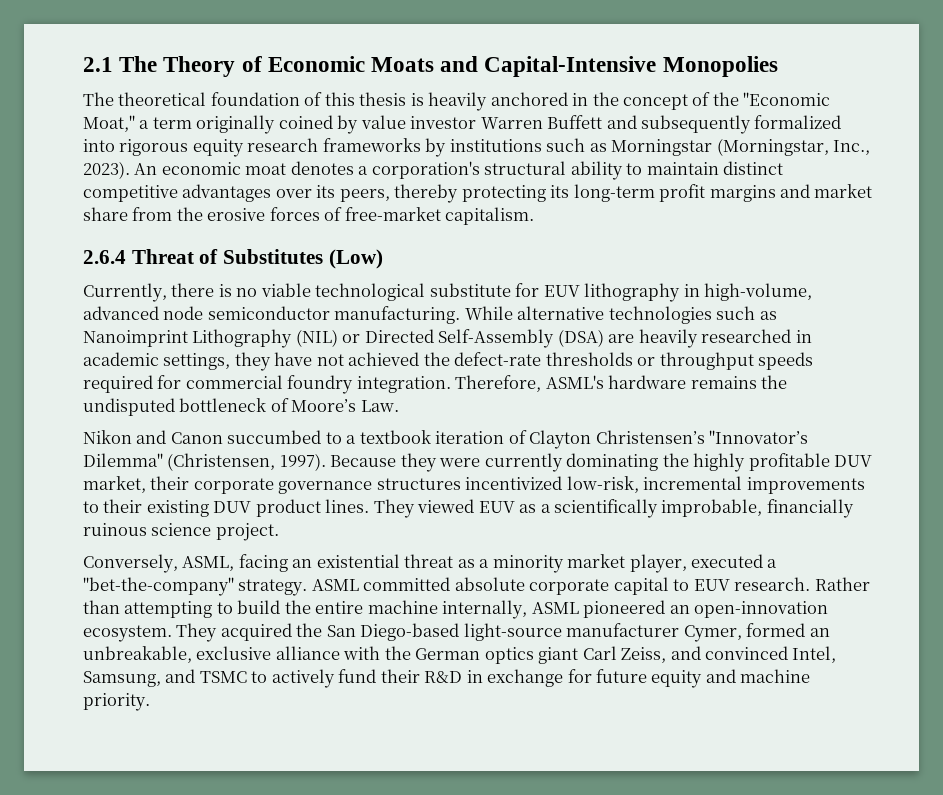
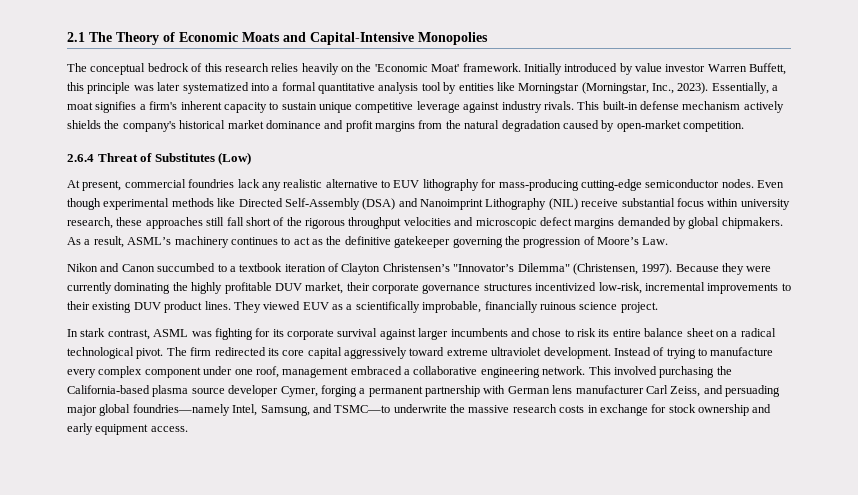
- The theoretical foundation of this thesis is heavily anchored in the concept of the "Economic Moat," a term originally coined by value investor Warren Buffett and subsequently formalized into rigorous equity research frameworks by institutions such as Morningstar (Morningstar, Inc., 2023). An economic moat denotes a corporation's structural ability to maintain distinct competitive advantages over its peers, thereby protecting its long-term profit margins and market share from the erosive forces of free-market capitalism.
+ The conceptual bedrock of this research relies heavily on the 'Economic Moat' framework. Initially introduced by value investor Warren Buffett, this principle was later systematized into a formal quantitative analysis tool by entities like Morningstar (Morningstar, Inc., 2023). Essentially, a moat signifies a firm's inherent capacity to sustain unique competitive leverage against industry rivals. This built-in defense mechanism actively shields the company's historical market dominance and profit margins from the natural degradation caused by open-market competition.
- Currently, there is no viable technological substitute for EUV lithography in high-volume, advanced node semiconductor manufacturing. While alternative technologies such as Nanoimprint Lithography (NIL) or Directed Self-Assembly (DSA) are heavily researched in academic settings, they have not achieved the defect-rate thresholds or throughput speeds required for commercial foundry integration. Therefore, ASML's hardware remains the undisputed bottleneck of Moore’s Law.
+ At present, commercial foundries lack any realistic alternative to EUV lithography for mass-producing cutting-edge semiconductor nodes. Even though experimental methods like Directed Self-Assembly (DSA) and Nanoimprint Lithography (NIL) receive substantial focus within university research, these approaches still fall short of the rigorous throughput velocities and microscopic defect margins demanded by global chipmakers. As a result, ASML’s machinery continues to act as the definitive gatekeeper governing the progression of Moore’s Law.
- Conversely, ASML, facing an existential threat as a minority market player, executed a "bet-the-company" strategy. ASML committed absolute corporate capital to EUV research. Rather than attempting to build the entire machine internally, ASML pioneered an open-innovation ecosystem. They acquired the San Diego-based light-source manufacturer Cymer, formed an unbreakable, exclusive alliance with the German optics giant Carl Zeiss, and convinced Intel, Samsung, and TSMC to actively fund their R&D in exchange for future equity and machine priority.
+ In stark contrast, ASML was fighting for its corporate survival against larger incumbents and chose to risk its entire balance sheet on a radical technological pivot. The firm redirected its core capital aggressively toward extreme ultraviolet development. Instead of trying to manufacture every complex component under one roof, management embraced a collaborative engineering network. This involved purchasing the California-based plasma source developer Cymer, forging a permanent partnership with German lens manufacturer Carl Zeiss, and persuading major global foundries—namely Intel, Samsung, and TSMC—to underwrite the massive research costs in exchange for stock ownership and early equipment access.

